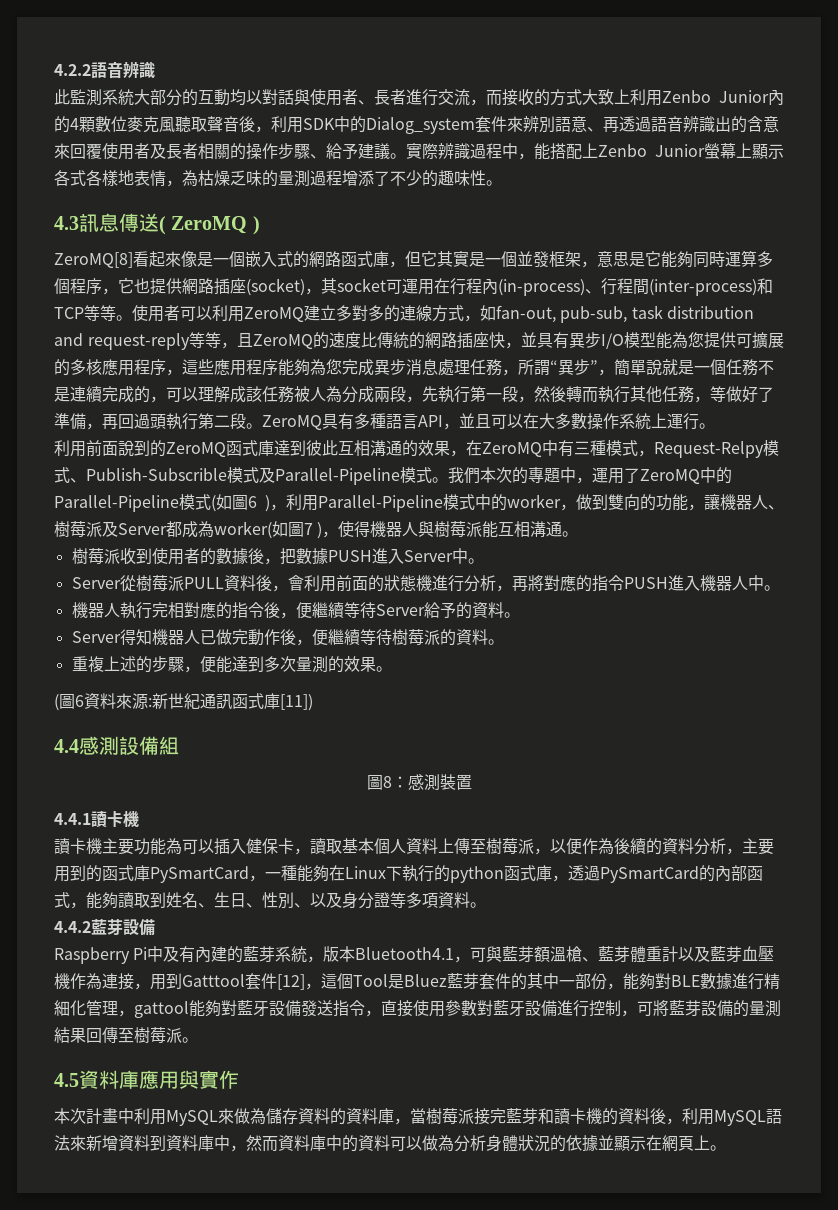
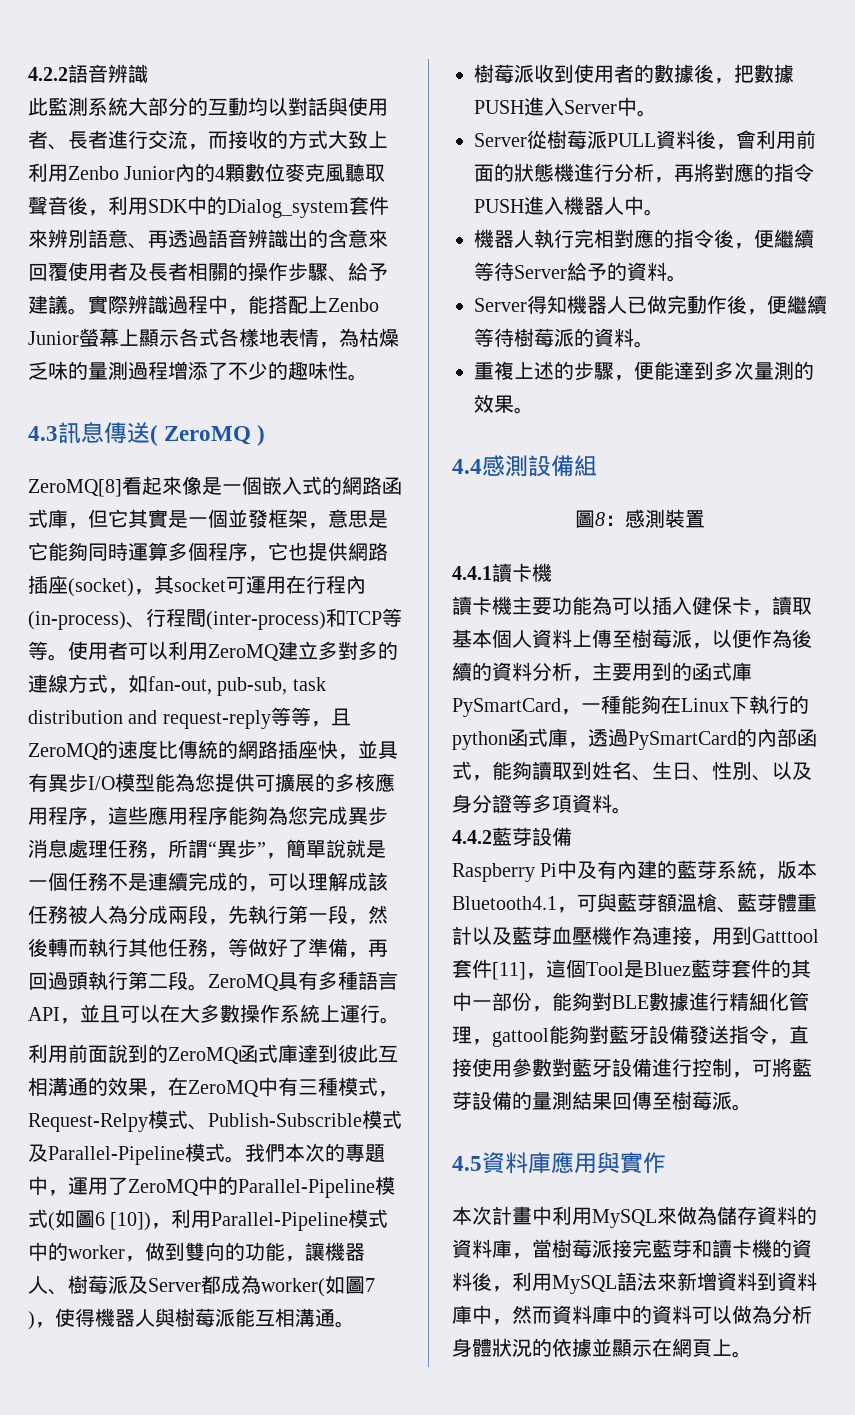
- 我們本次的專題中，運用了ZeroMQ中的Parallel-Pipeline模式(如圖6 )，利用Parallel-Pipeline模式中的worker，做到雙向的功能，讓機器人、樹莓派及Server都成為worker(如圖7 )，使得機器人與樹莓派能互相溝通。
+ 我們本次的專題中，運用了ZeroMQ中的Parallel-Pipeline模式(如圖6 [10])，利用Parallel-Pipeline模式中的worker，做到雙向的功能，讓機器人、樹莓派及Server都成為worker(如圖7 )，使得機器人與樹莓派能互相溝通。
- (圖6資料來源:新世紀通訊函式庫[11])
- Raspberry Pi中及有內建的藍芽系統，版本Bluetooth4.1，可與藍芽額溫槍、藍芽體重計以及藍芽血壓機作為連接，用到Gatttool套件[12]，這個Tool是Bluez藍芽套件的其中一部份，能夠對BLE數據進行精細化管理，gattool能夠對藍牙設備發送指令，直接使用參數對藍牙設備進行控制，可將藍芽設備的量測結果回傳至樹莓派。
+ Raspberry Pi中及有內建的藍芽系統，版本Bluetooth4.1，可與藍芽額溫槍、藍芽體重計以及藍芽血壓機作為連接，用到Gatttool套件[11]，這個Tool是Bluez藍芽套件的其中一部份，能夠對BLE數據進行精細化管理，gattool能夠對藍牙設備發送指令，直接使用參數對藍牙設備進行控制，可將藍芽設備的量測結果回傳至樹莓派。

